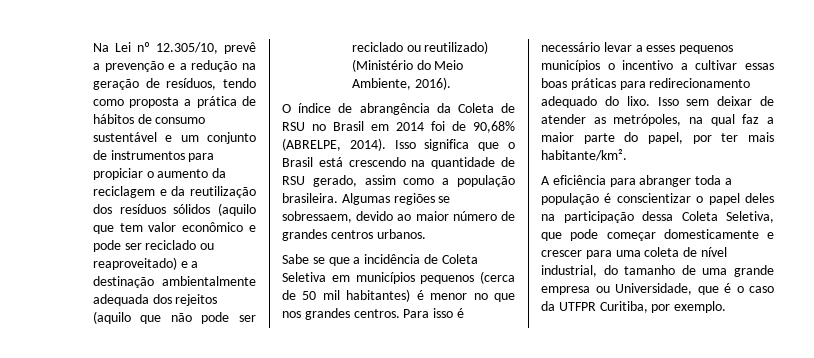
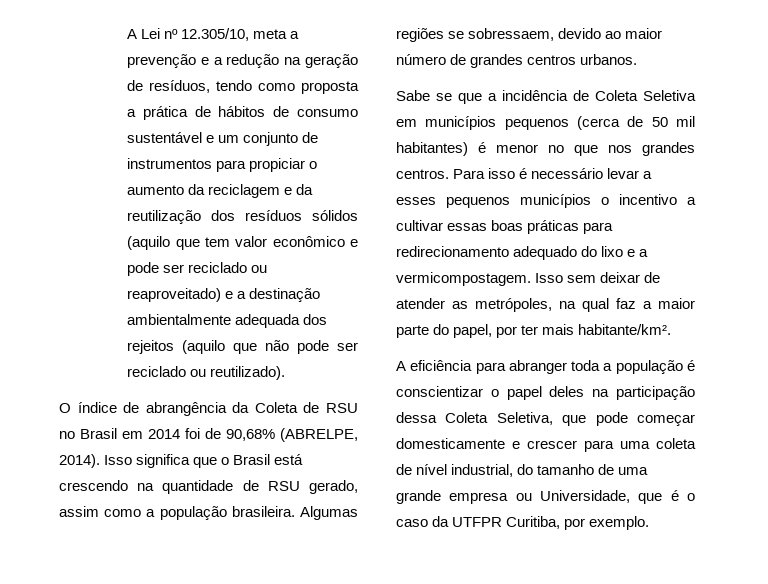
- Na Lei nº 12.305/10, prevê a prevenção e a redução na geração de resíduos, tendo como proposta a prática de hábitos de consumo sustentável e um conjunto de instrumentos para propiciar o aumento da reciclagem e da reutilização dos resíduos sólidos (aquilo que tem valor econômico e pode ser reciclado ou reaproveitado) e a destinação ambientalmente adequada dos rejeitos (aquilo que não pode ser reciclado ou reutilizado) (Ministério do Meio Ambiente, 2016).
+ A Lei nº 12.305/10, meta a prevenção e a redução na geração de resíduos, tendo como proposta a prática de hábitos de consumo sustentável e um conjunto de instrumentos para propiciar o aumento da reciclagem e da reutilização dos resíduos sólidos (aquilo que tem valor econômico e pode ser reciclado ou reaproveitado) e a destinação ambientalmente adequada dos rejeitos (aquilo que não pode ser reciclado ou reutilizado).
- Para isso é necessário levar a esses pequenos municípios o incentivo a cultivar essas boas práticas para redirecionamento adequado do lixo.
+ Para isso é necessário levar a esses pequenos municípios o incentivo a cultivar essas boas práticas para redirecionamento adequado do lixo e a vermicompostagem.

